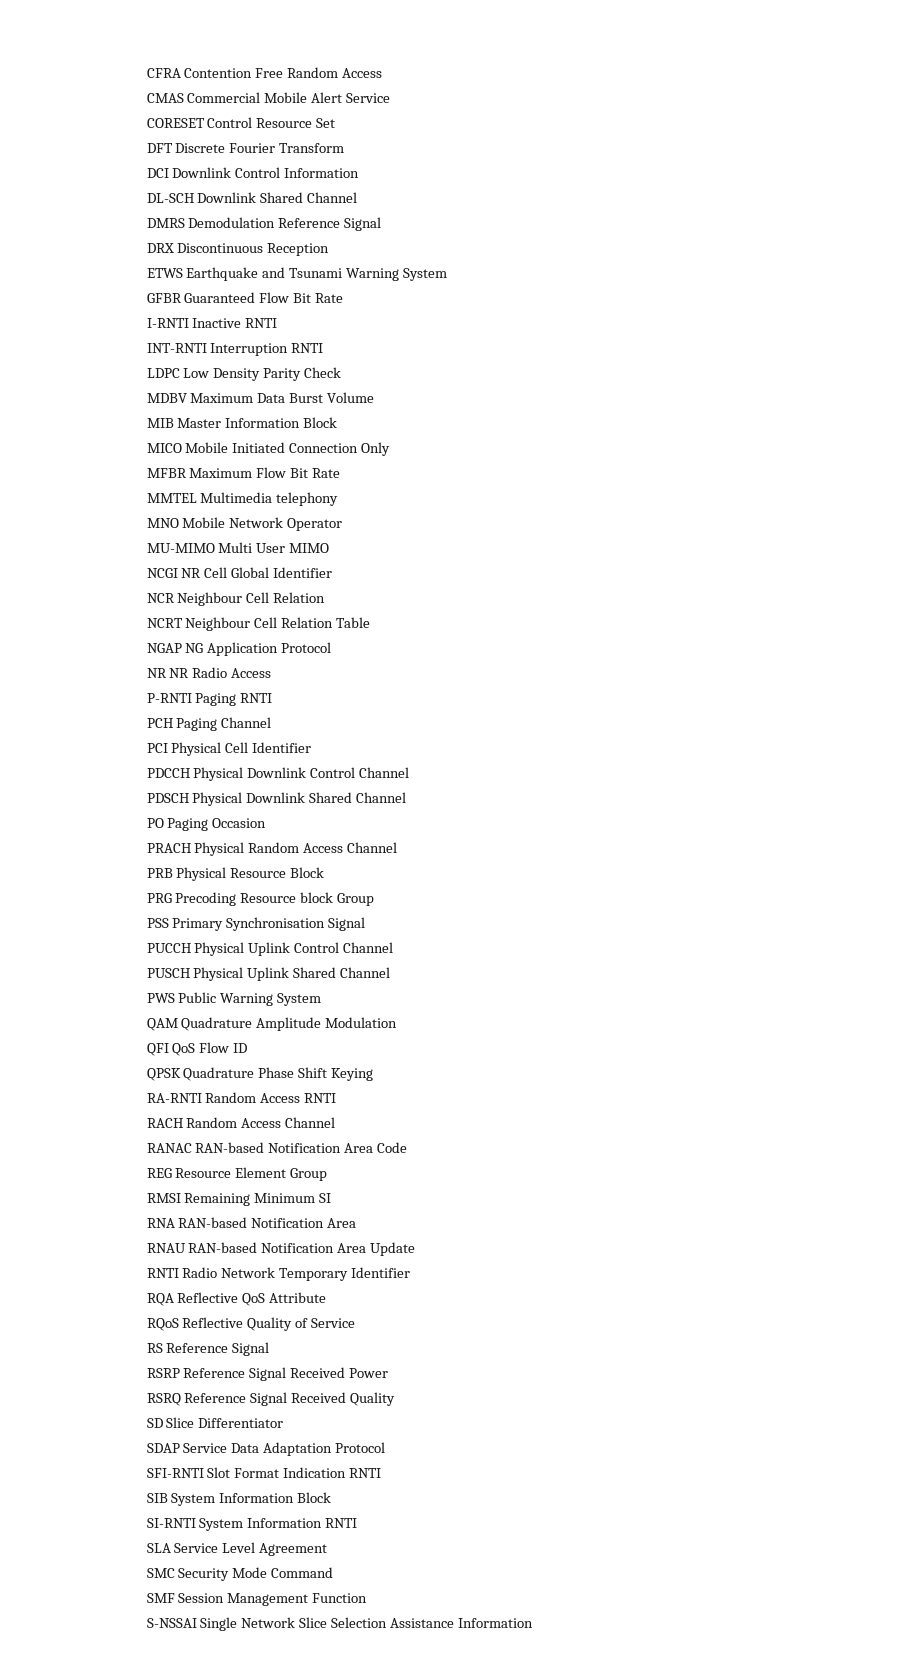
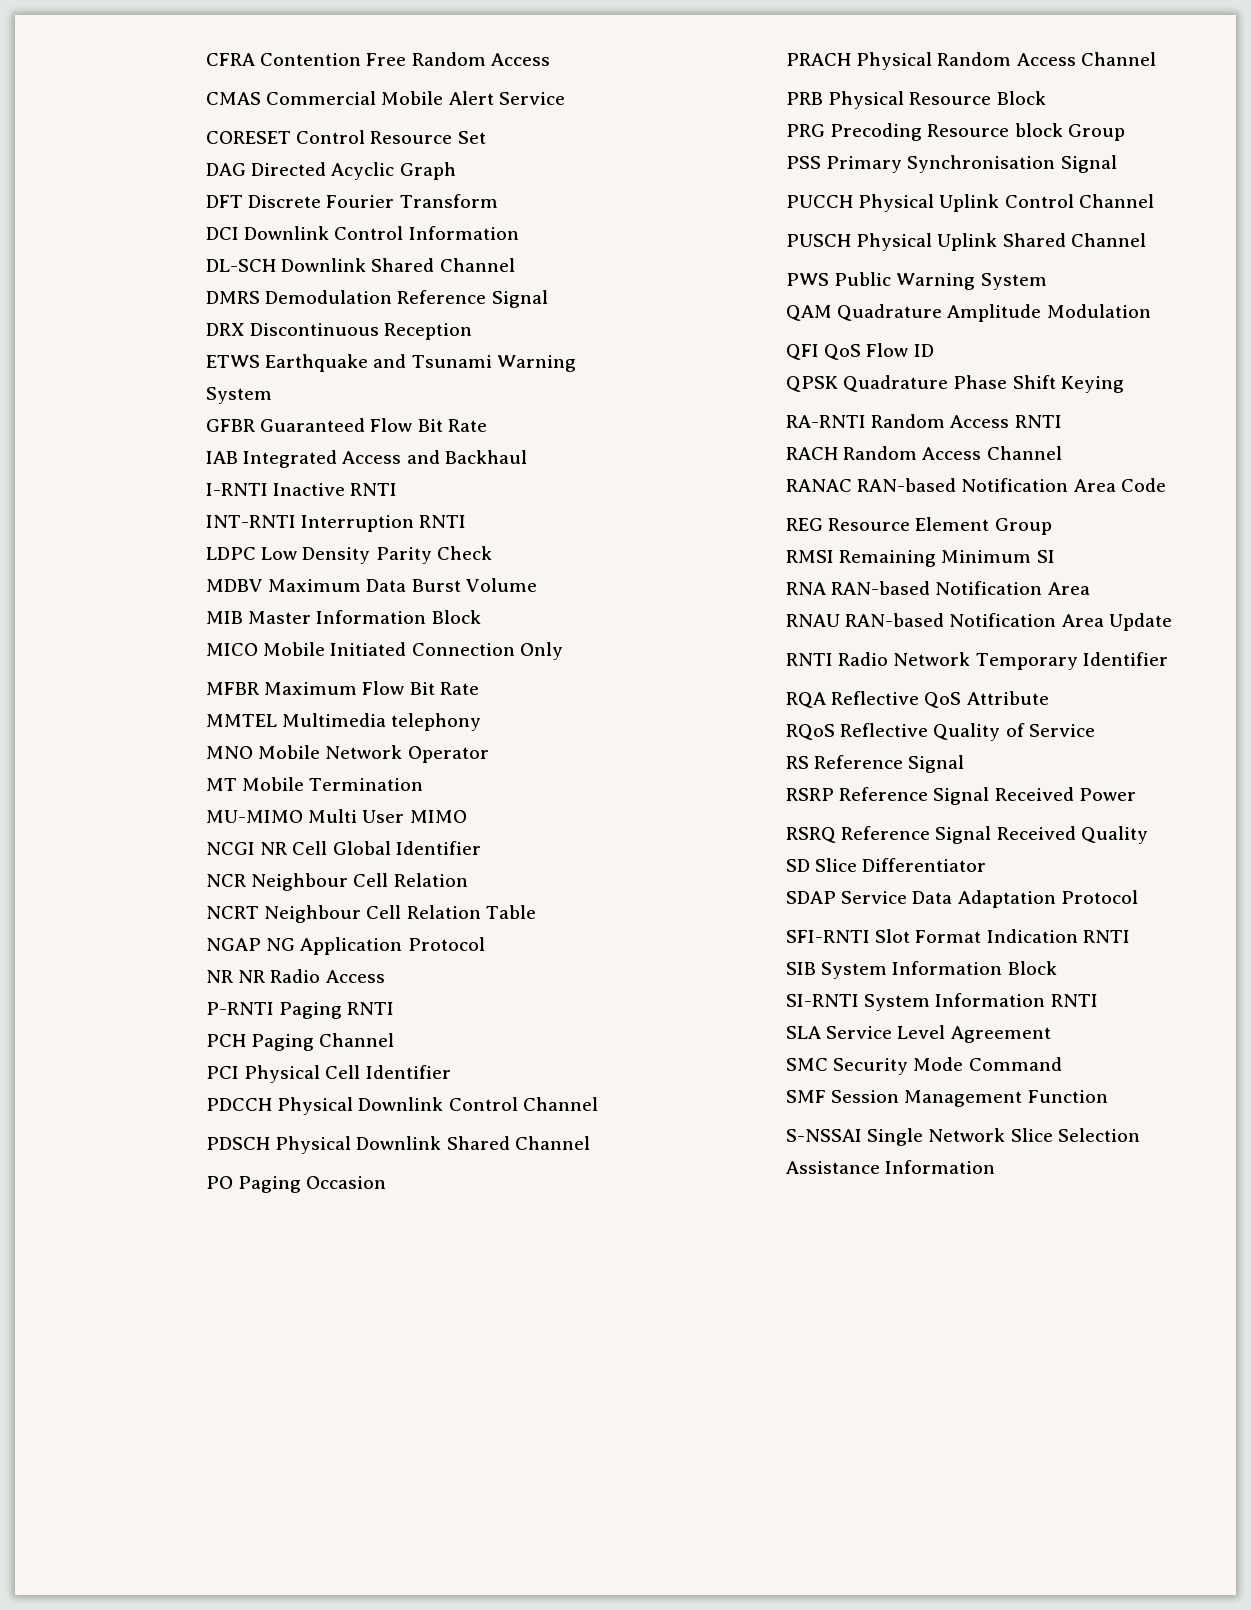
+ DAG Directed Acyclic Graph
+ IAB Integrated Access and Backhaul
+ MT Mobile Termination

